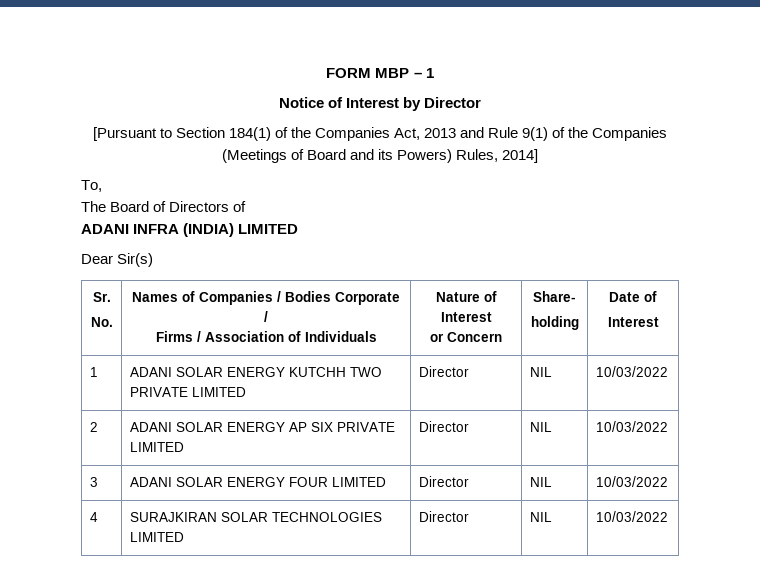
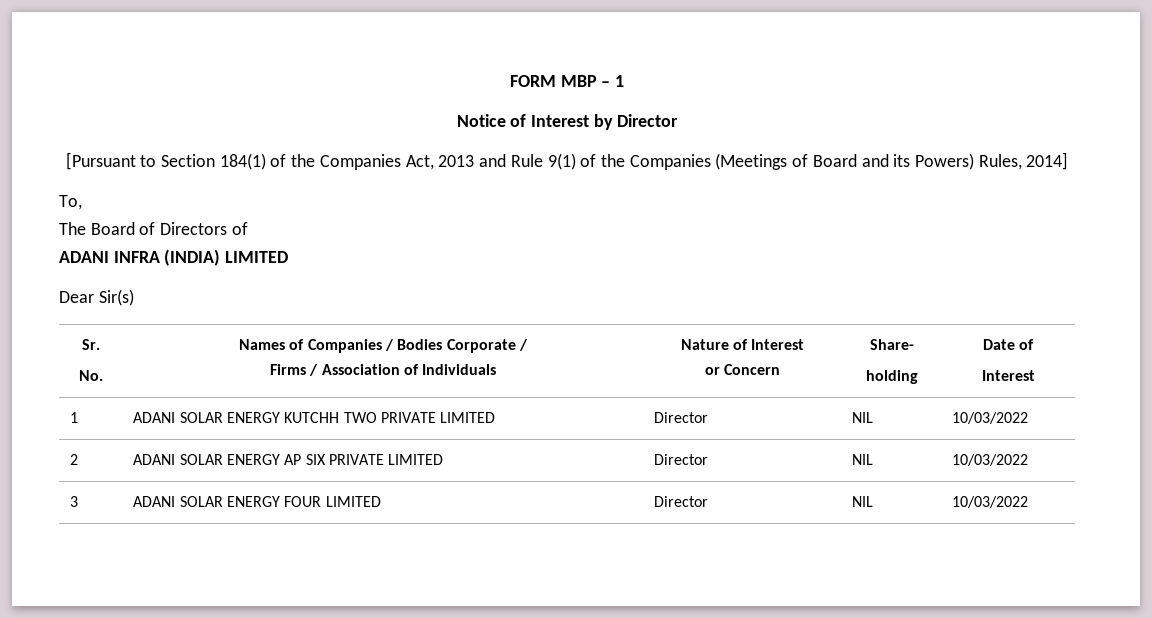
- 4 | SURAJKIRAN SOLAR TECHNOLOGIES LIMITED | Director | NIL | 10/03/2022

